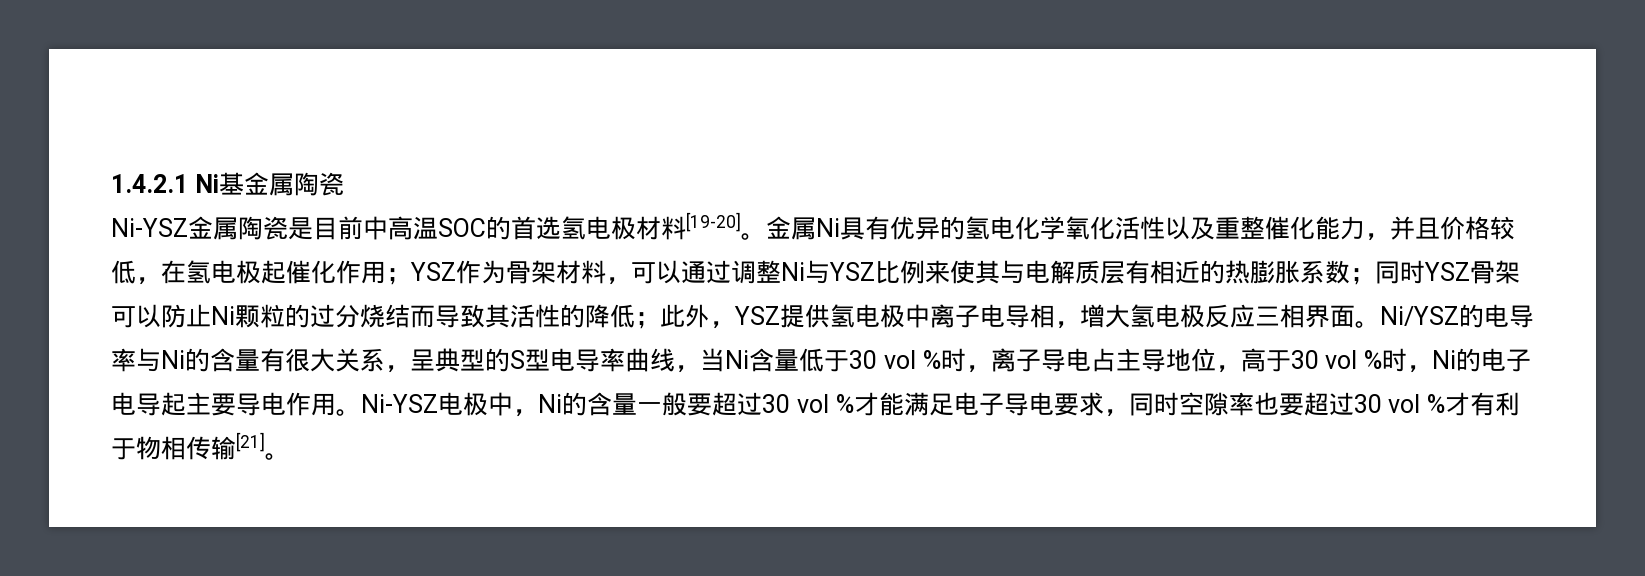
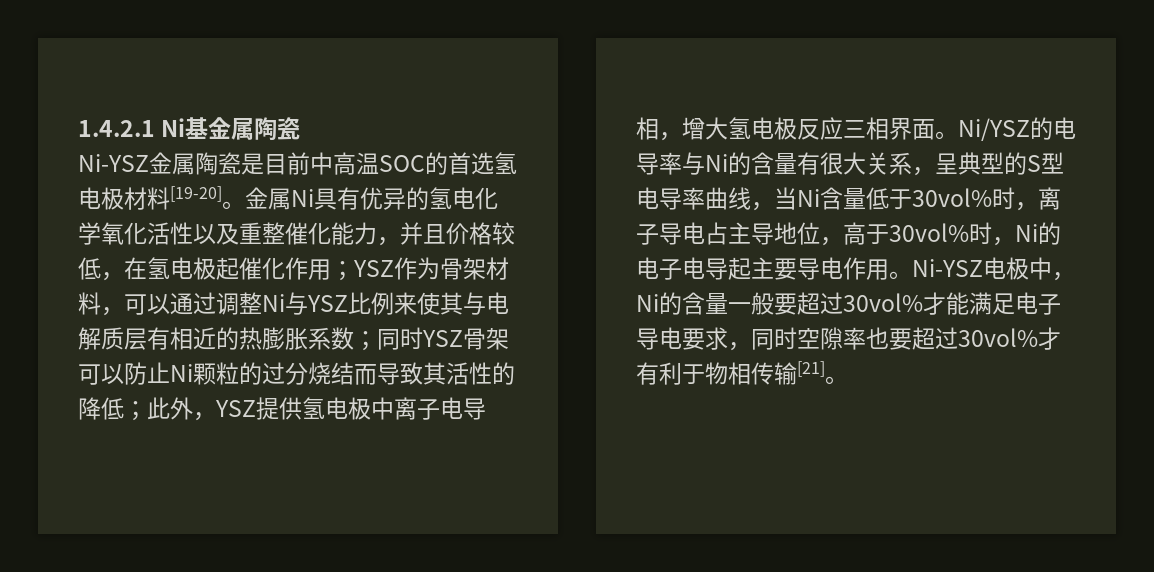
- Ni/YSZ的电导率与Ni的含量有很大关系，呈典型的S型电导率曲线，当Ni含量低于30 vol %时，离子导电占主导地位，高于30 vol %时，Ni的电子电导起主要导电作用。
+ Ni/YSZ的电导率与Ni的含量有很大关系，呈典型的S型电导率曲线，当Ni含量低于30vol%时，离子导电占主导地位，高于30vol%时，Ni的电子电导起主要导电作用。
- Ni-YSZ电极中，Ni的含量一般要超过30 vol %才能满足电子导电要求，同时空隙率也要超过30 vol %才有利于物相传输[21]。
+ Ni-YSZ电极中，Ni的含量一般要超过30vol%才能满足电子导电要求，同时空隙率也要超过30vol%才有利于物相传输[21]。

